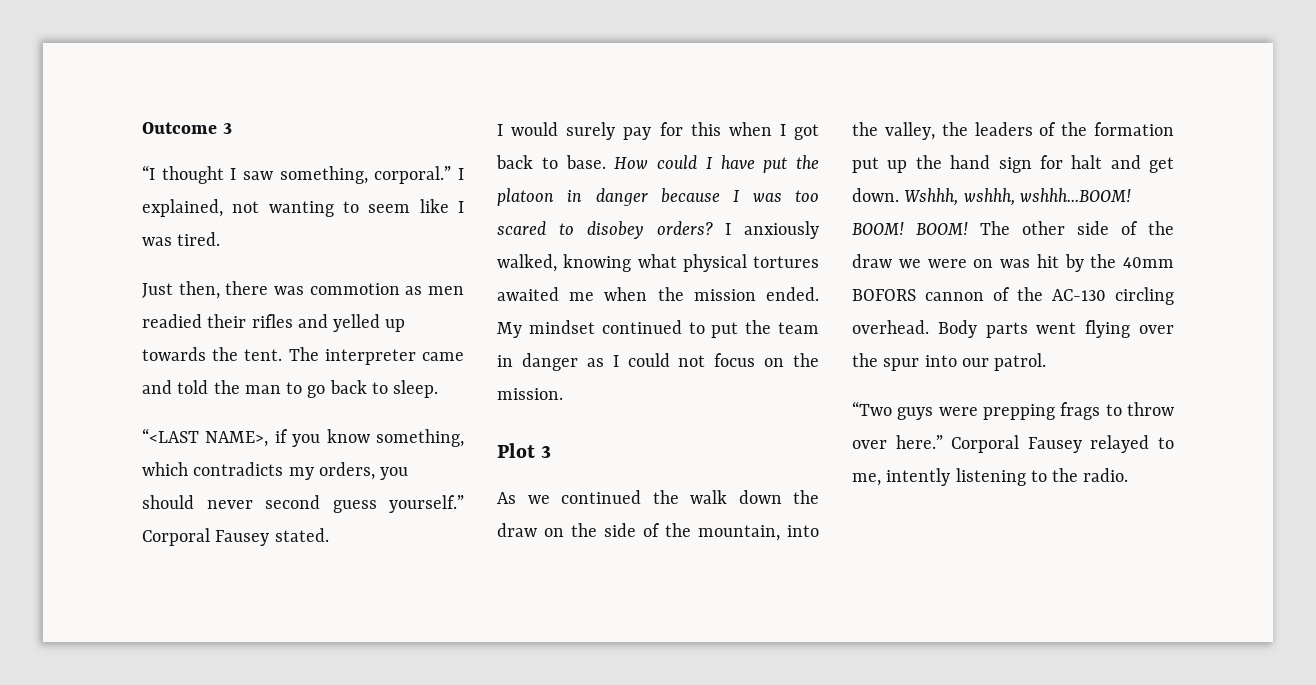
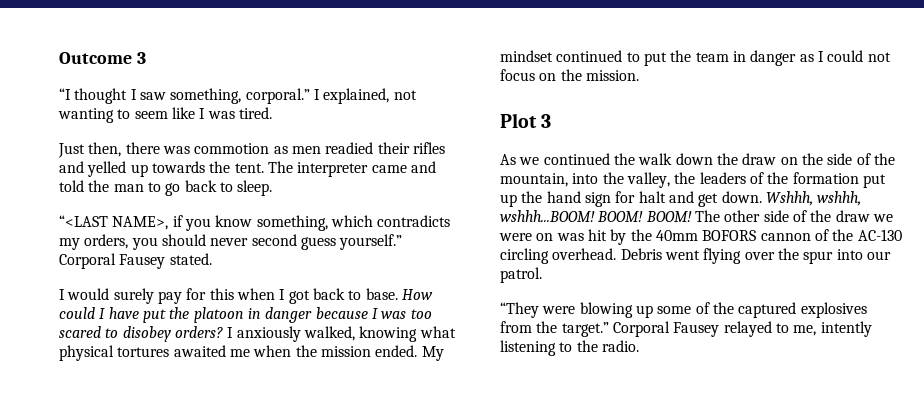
- Body parts went flying over the spur into our patrol.
+ Debris went flying over the spur into our patrol.
- “Two guys were prepping frags to throw over here.”
+ “They were blowing up some of the captured explosives from the target.”

